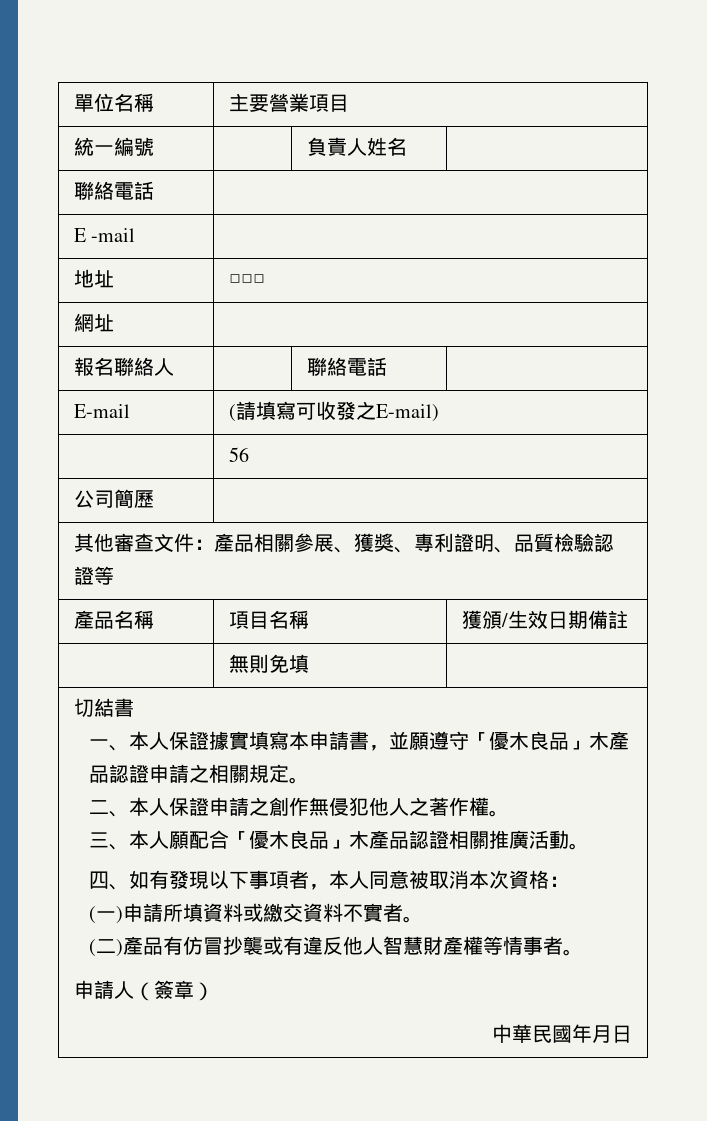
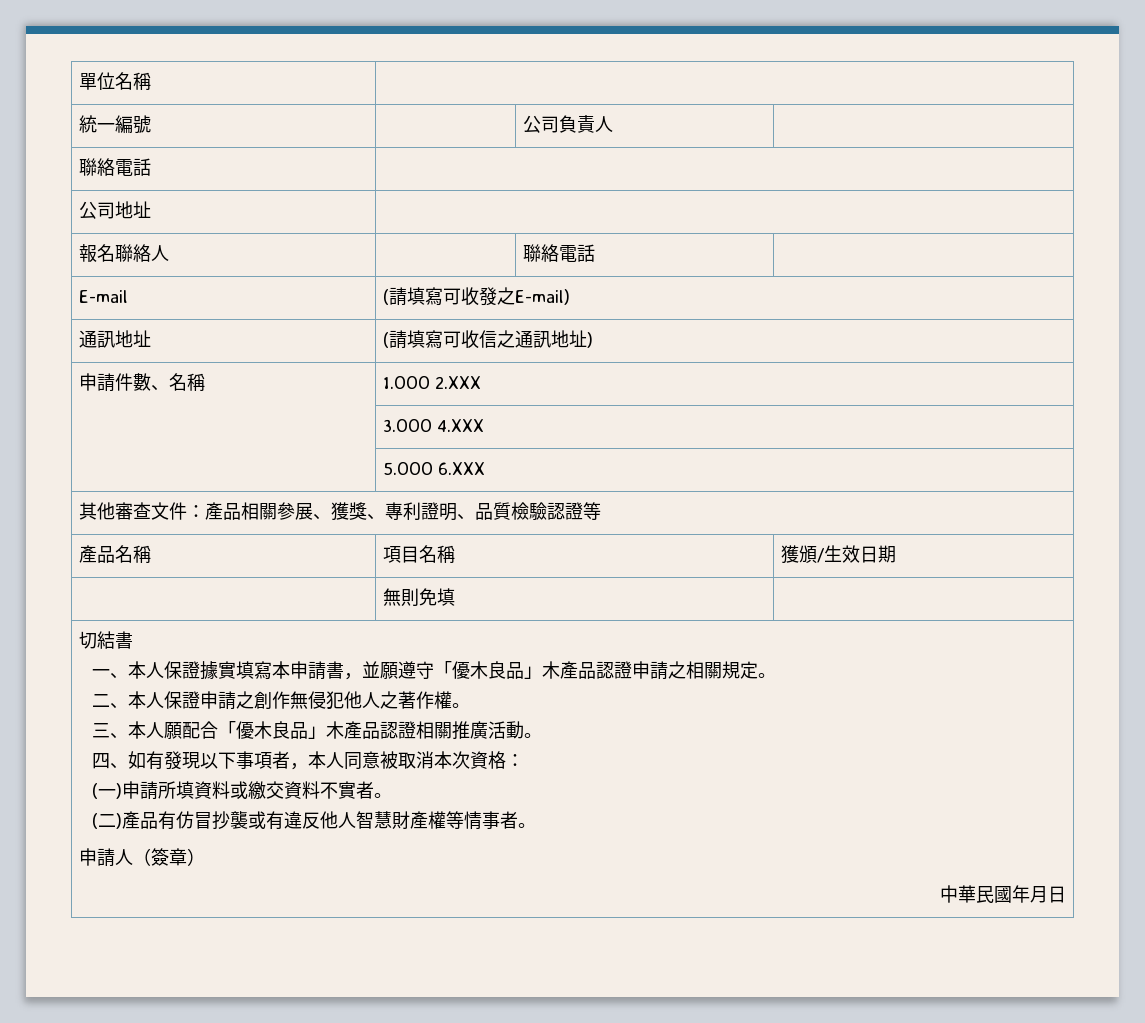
- 單位名稱 | 主要營業項目
+ 單位名稱 |
- 統一編號 | | 負責人姓名 |
+ 統一編號 | | 公司負責人 |
  聯絡電話 |
- E -mail |
- 地址 | □□□
- 網址 |
+ 公司地址 |
- | 56
- 公司簡歷 |
+ 通訊地址 | (請填寫可收信之通訊地址)
+ 申請件數、名稱 | 1.OOO 2.XXX
+ | 3.OOO 4.XXX
+ | 5.OOO 6.XXX
- 產品名稱 | 項目名稱 | 獲頒/生效日期備註
+ 產品名稱 | 項目名稱 | 獲頒/生效日期

